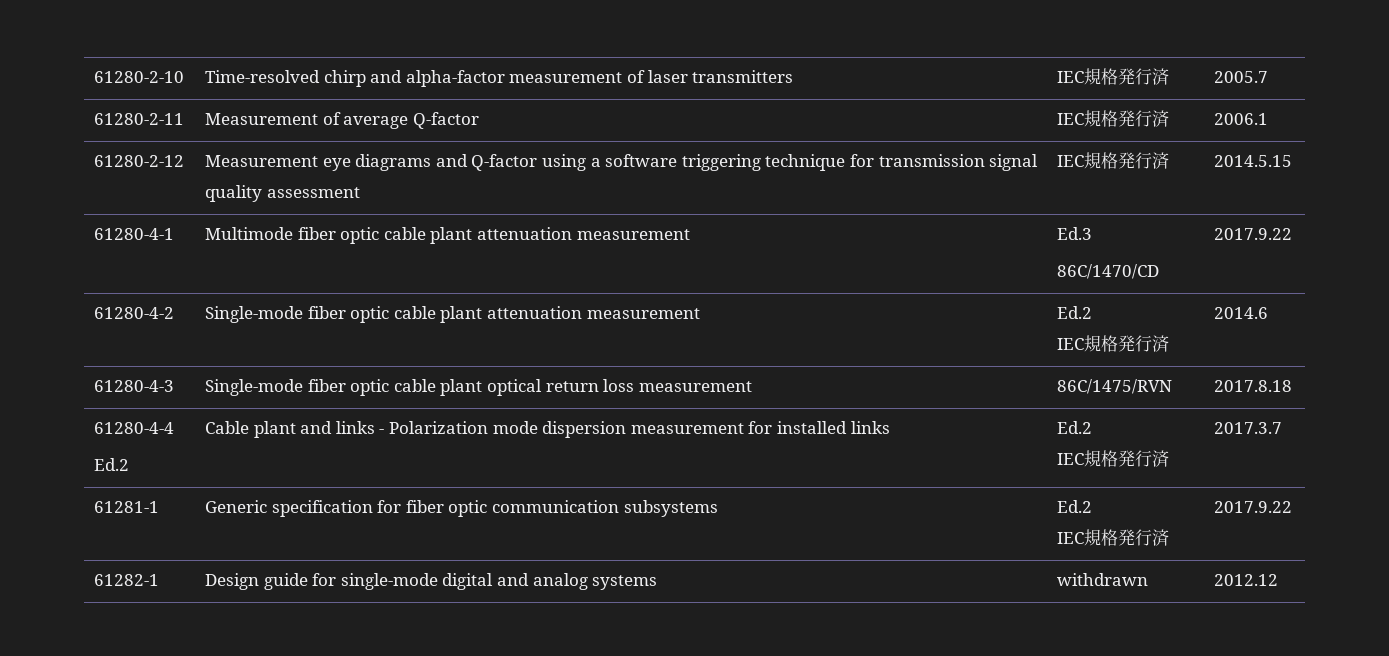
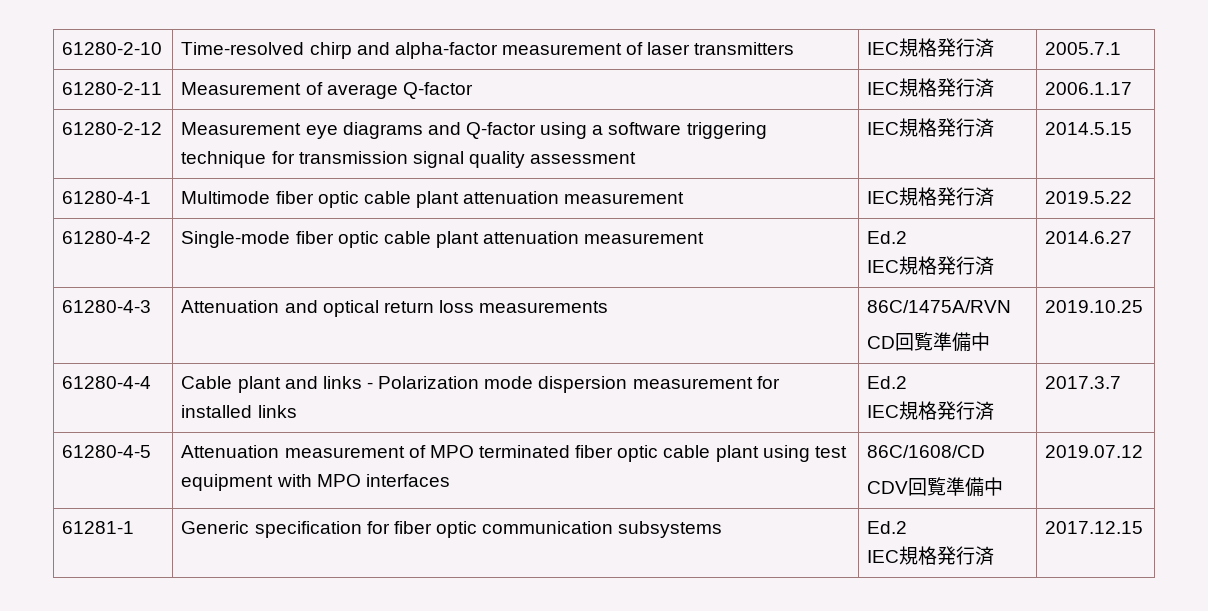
- 61280-2-10 | Time-resolved chirp and alpha-factor measurement of laser transmitters | IEC規格発行済 | 2005.7
+ 61280-2-10 | Time-resolved chirp and alpha-factor measurement of laser transmitters | IEC規格発行済 | 2005.7.1
- 61280-2-11 | Measurement of average Q-factor | IEC規格発行済 | 2006.1
+ 61280-2-11 | Measurement of average Q-factor | IEC規格発行済 | 2006.1.17
- 61280-4-1 | Multimode fiber optic cable plant attenuation measurement | Ed.3
- 86C/1470/CD | 2017.9.22
+ 61280-4-1 | Multimode fiber optic cable plant attenuation measurement | IEC規格発行済 | 2019.5.22
  61280-4-2 | Single-mode fiber optic cable plant attenuation measurement | Ed.2
- IEC規格発行済 | 2014.6
+ IEC規格発行済 | 2014.6.27
- 61280-4-3 | Single-mode fiber optic cable plant optical return loss measurement | 86C/1475/RVN | 2017.8.18
+ 61280-4-3 | Attenuation and optical return loss measurements | 86C/1475A/RVN
+ CD回覧準備中 | 2019.10.25
- 61280-4-4
- Ed.2 | Cable plant and links - Polarization mode dispersion measurement for installed links | Ed.2
+ 61280-4-4 | Cable plant and links - Polarization mode dispersion measurement for installed links | Ed.2
+ 61280-4-5 | Attenuation measurement of MPO terminated fiber optic cable plant using test equipment with MPO interfaces | 86C/1608/CD
+ CDV回覧準備中 | 2019.07.12
  61281-1 | Generic specification for fiber optic communication subsystems | Ed.2
- IEC規格発行済 | 2017.9.22
- 61282-1 | Design guide for single-mode digital and analog systems | withdrawn | 2012.12
+ IEC規格発行済 | 2017.12.15

